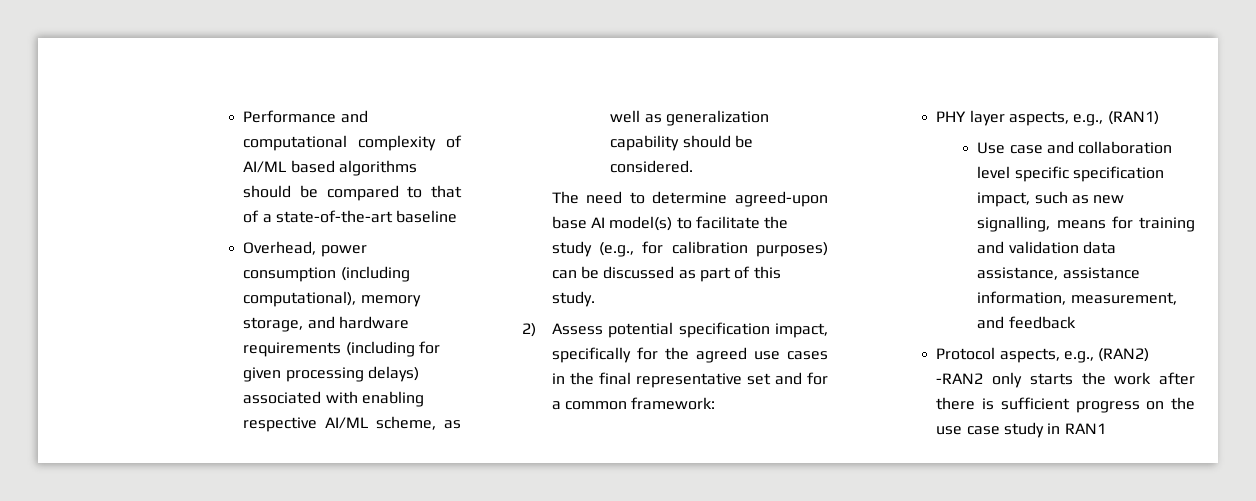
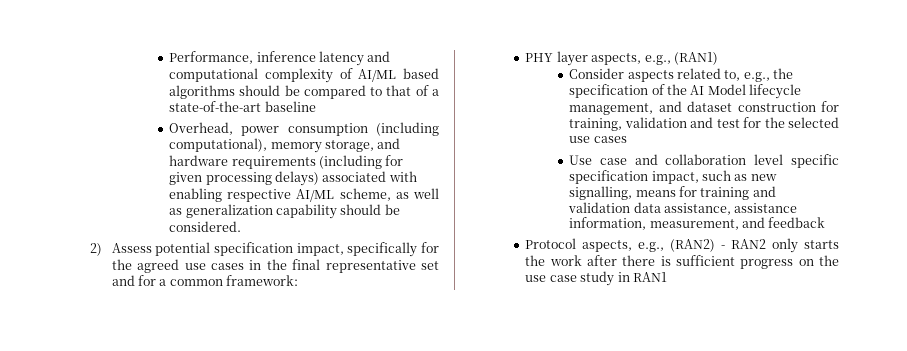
- Performance and computational complexity of AI/ML based algorithms should be compared to that of a state-of-the-art baseline
+ Performance, inference latency and computational complexity of AI/ML based algorithms should be compared to that of a state-of-the-art baseline
- The need to determine agreed-upon base AI model(s) to facilitate the study (e.g., for calibration purposes) can be discussed as part of this study.
+ Consider aspects related to, e.g., the specification of the AI Model lifecycle management, and dataset construction for training, validation and test for the selected use cases
- Protocol aspects, e.g., (RAN2) -RAN2 only starts the work after there is sufficient progress on the use case study in RAN1
+ Protocol aspects, e.g., (RAN2) - RAN2 only starts the work after there is sufficient progress on the use case study in RAN1

